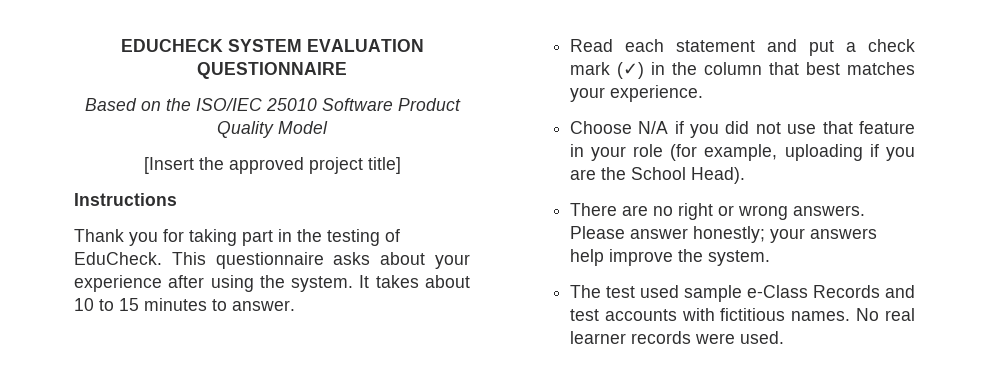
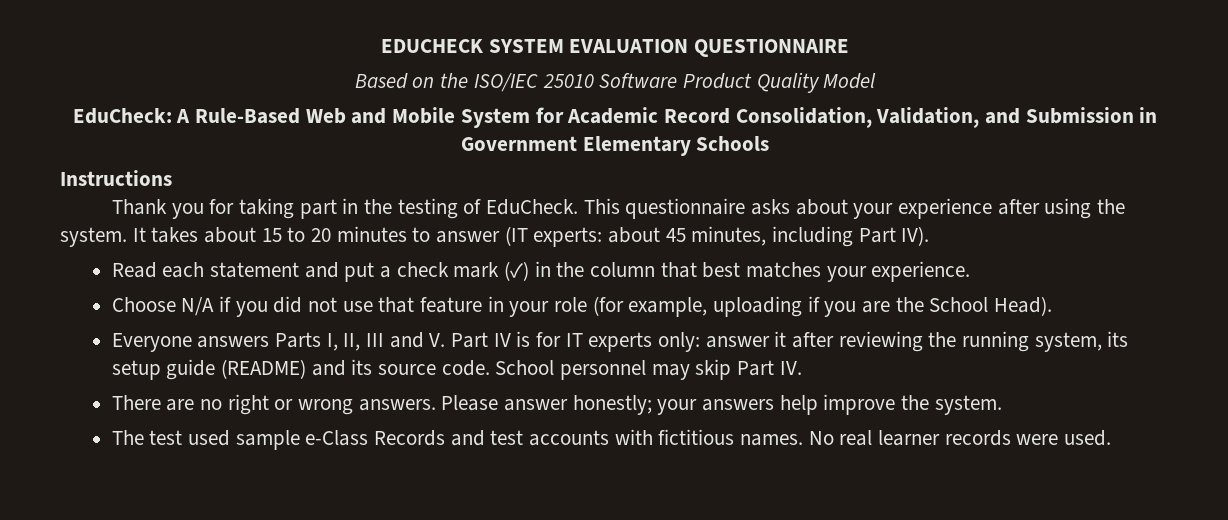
- [Insert the approved project title]
+ EduCheck: A Rule-Based Web and Mobile System for Academic Record Consolidation, Validation, and Submission in Government Elementary Schools
- It takes about 10 to 15 minutes to answer.
+ It takes about 15 to 20 minutes to answer (IT experts: about 45 minutes, including Part IV).
+ Everyone answers Parts I, II, III and V. Part IV is for IT experts only: answer it after reviewing the running system, its setup guide (README) and its source code. School personnel may skip Part IV.

